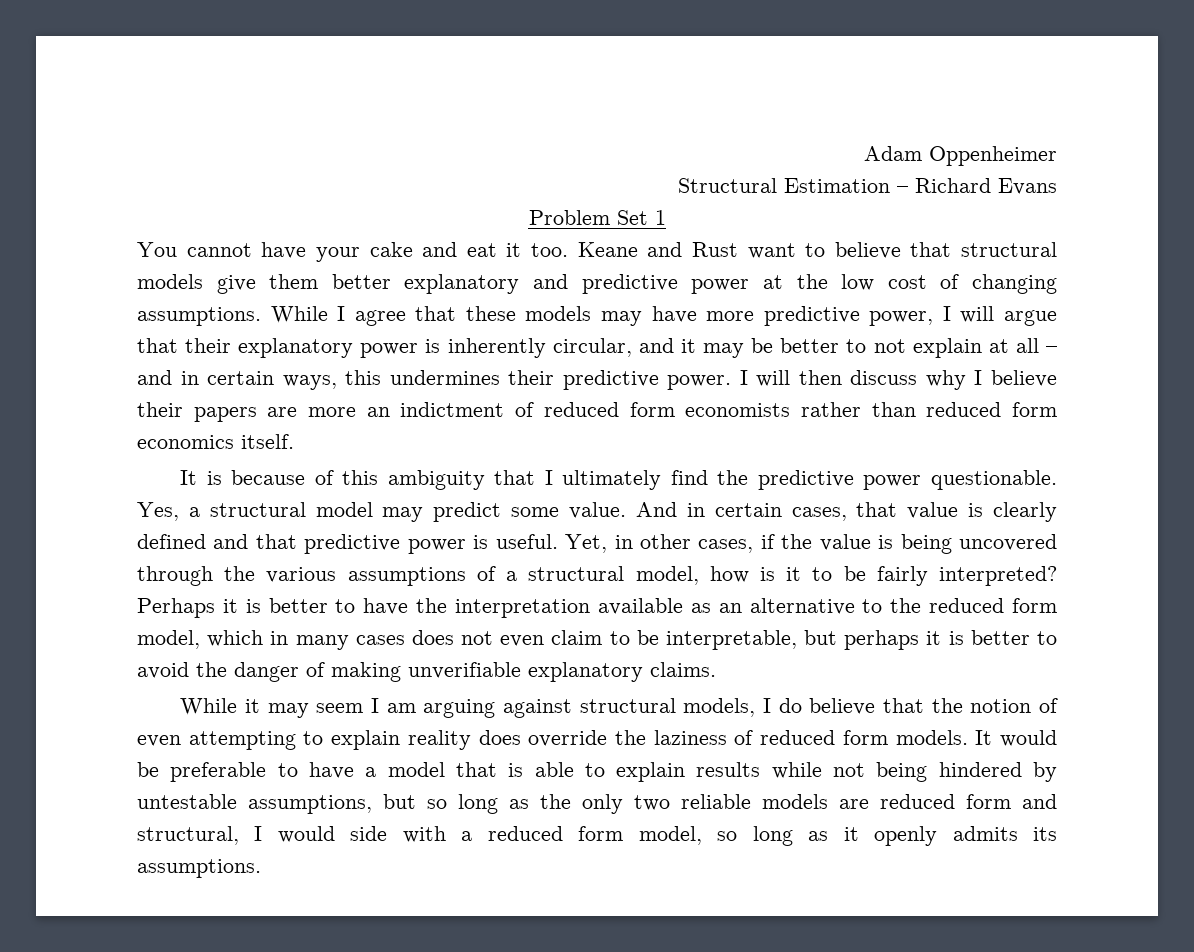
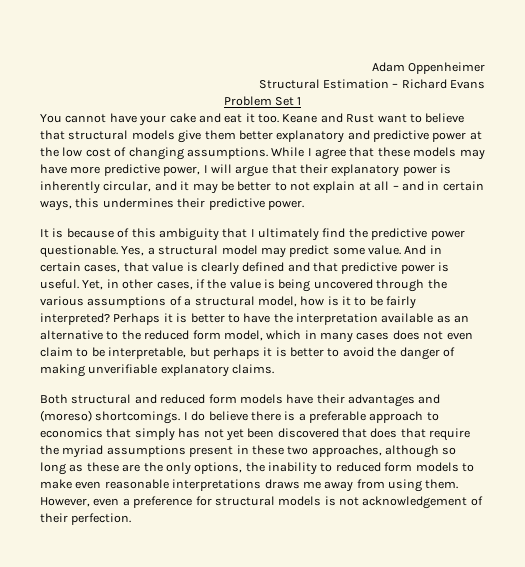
- I will then discuss why I believe their papers are more an indictment of reduced form economists rather than reduced form economics itself.
- While it may seem I am arguing against structural models, I do believe that the notion of even attempting to explain reality does override the laziness of reduced form models. It would be preferable to have a model that is able to explain results while not being hindered by untestable assumptions, but so long as the only two reliable models are reduced form and structural, I would side with a reduced form model, so long as it openly admits its assumptions.
+ Both structural and reduced form models have their advantages and (moreso) shortcomings. I do believe there is a preferable approach to economics that simply has not yet been discovered that does that require the myriad assumptions present in these two approaches, although so long as these are the only options, the inability to reduced form models to make even reasonable interpretations draws me away from using them. However, even a preference for structural models is not acknowledgement of their perfection.

